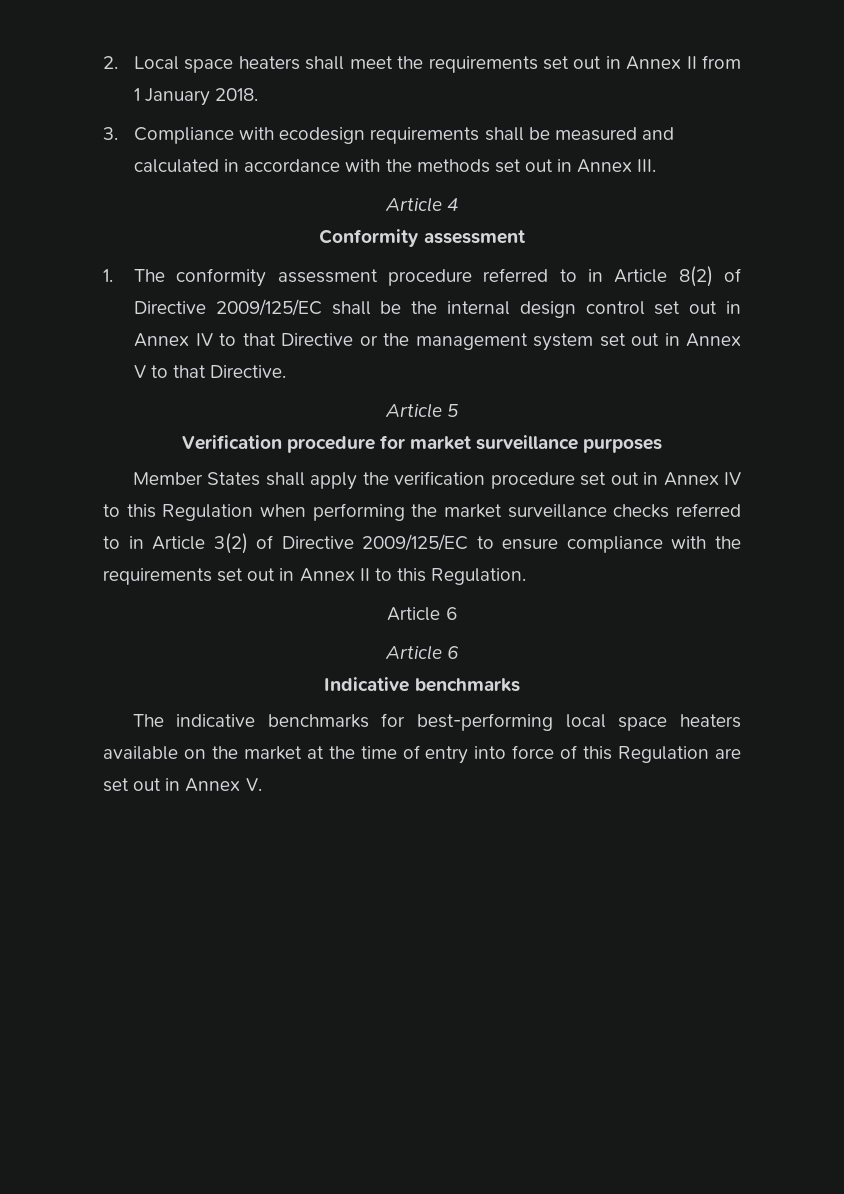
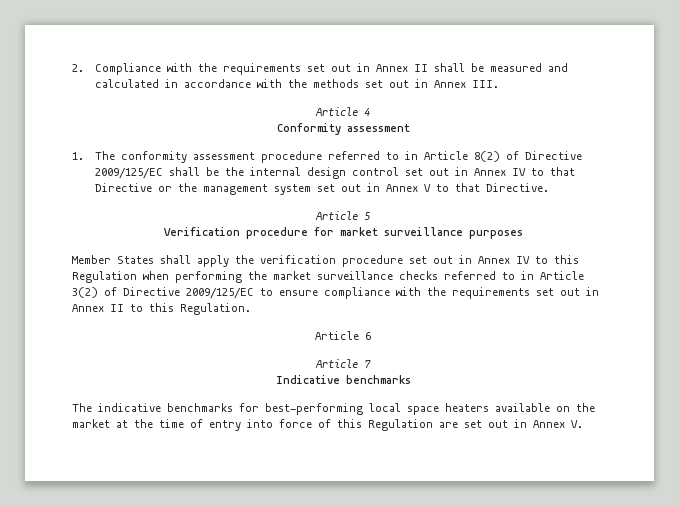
- 2. Local space heaters shall meet the requirements set out in Annex II from 1 January 2018.
- 3. Compliance with ecodesign requirements shall be measured and calculated in accordance with the methods set out in Annex III.
+ 2. Compliance with the requirements set out in Annex II shall be measured and calculated in accordance with the methods set out in Annex III.
  Member States shall apply the verification procedure set out in Annex IV to this Regulation when performing the market surveillance checks referred to in Article 3(2) of Directive 2009/125/EC to ensure compliance with the requirements set out in Annex II to this Regulation.
  Article 6
- Article 6
+ Article 7

